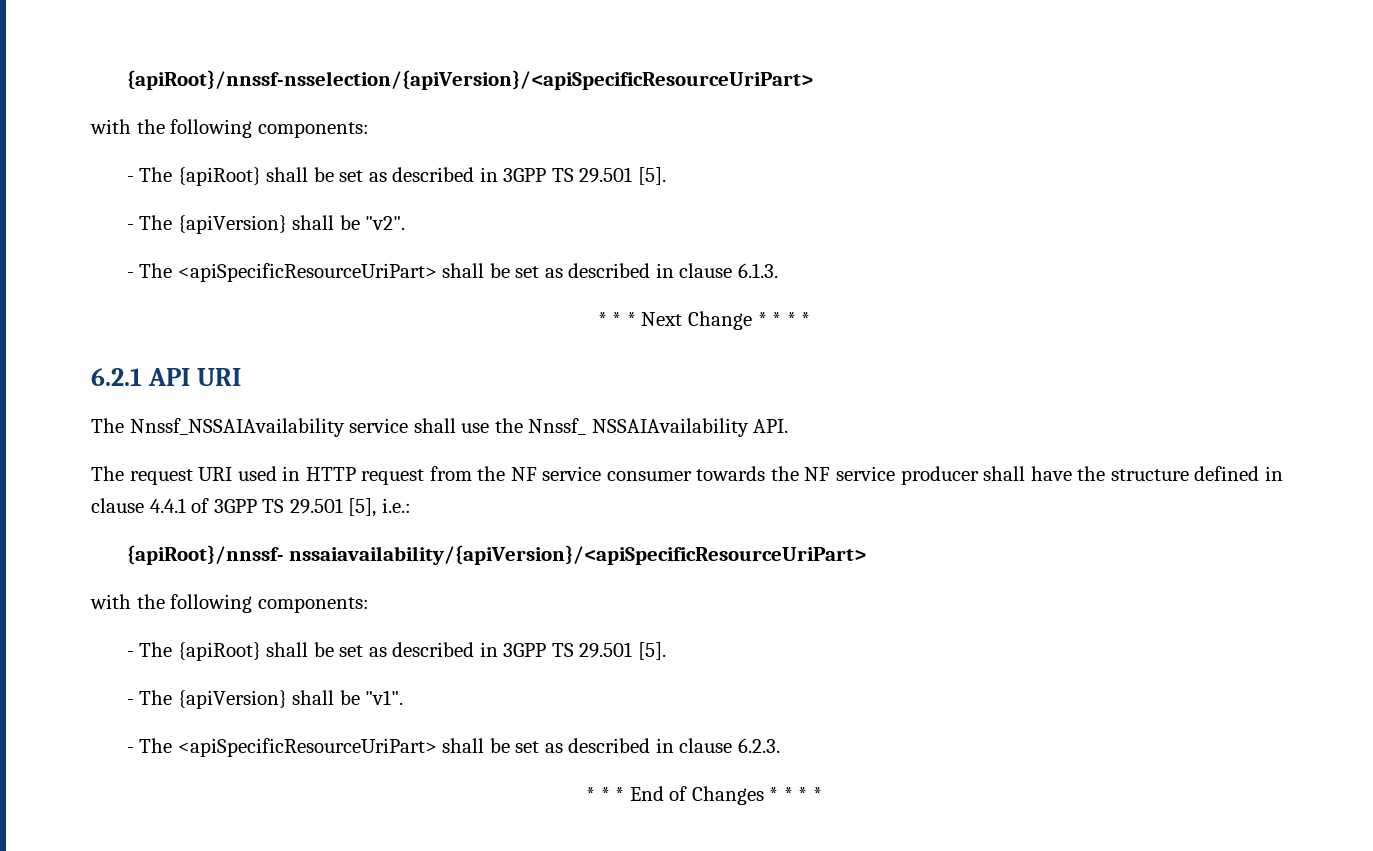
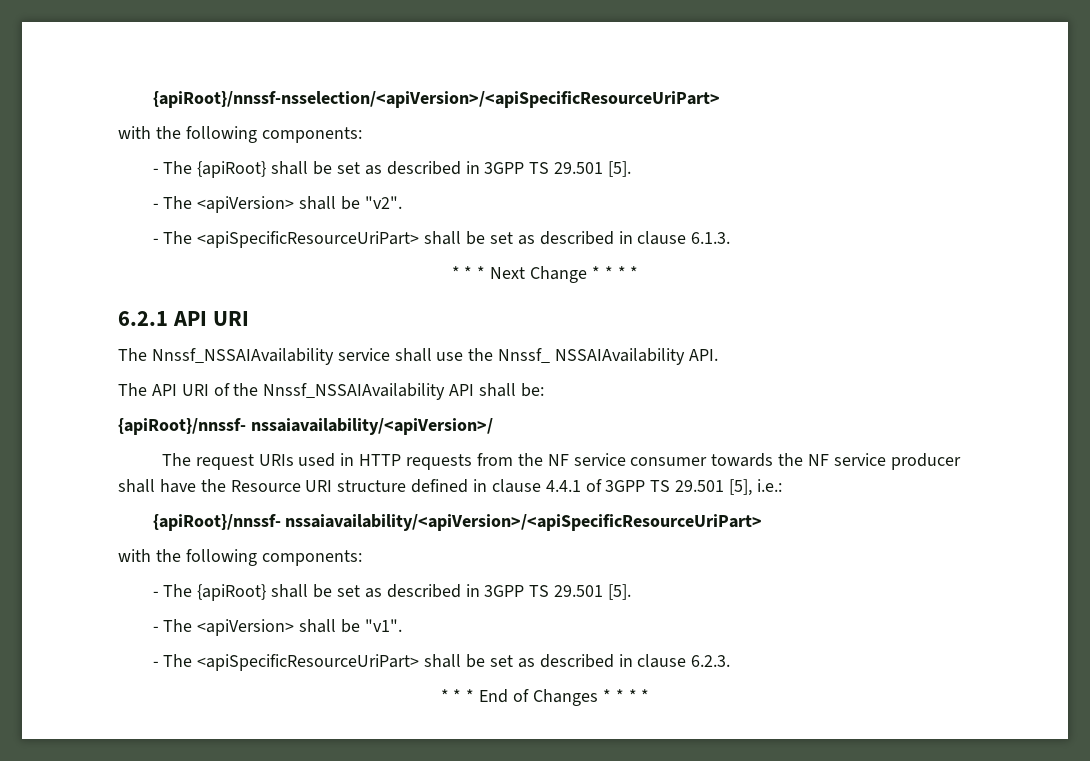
- {apiRoot}/nnssf-nsselection/{apiVersion}/<apiSpecificResourceUriPart>
+ {apiRoot}/nnssf-nsselection/<apiVersion>/<apiSpecificResourceUriPart>
- - The {apiVersion} shall be "v2".
+ - The <apiVersion> shall be "v2".
+ The API URI of the Nnssf_NSSAIAvailability API shall be:
+ {apiRoot}/nnssf- nssaiavailability/<apiVersion>/
- The request URI used in HTTP request from the NF service consumer towards the NF service producer shall have the structure defined in clause 4.4.1 of 3GPP TS 29.501 [5], i.e.:
+ The request URIs used in HTTP requests from the NF service consumer towards the NF service producer shall have the Resource URI structure defined in clause 4.4.1 of 3GPP TS 29.501 [5], i.e.:
- {apiRoot}/nnssf- nssaiavailability/{apiVersion}/<apiSpecificResourceUriPart>
+ {apiRoot}/nnssf- nssaiavailability/<apiVersion>/<apiSpecificResourceUriPart>
- - The {apiVersion} shall be "v1".
+ - The <apiVersion> shall be "v1".

